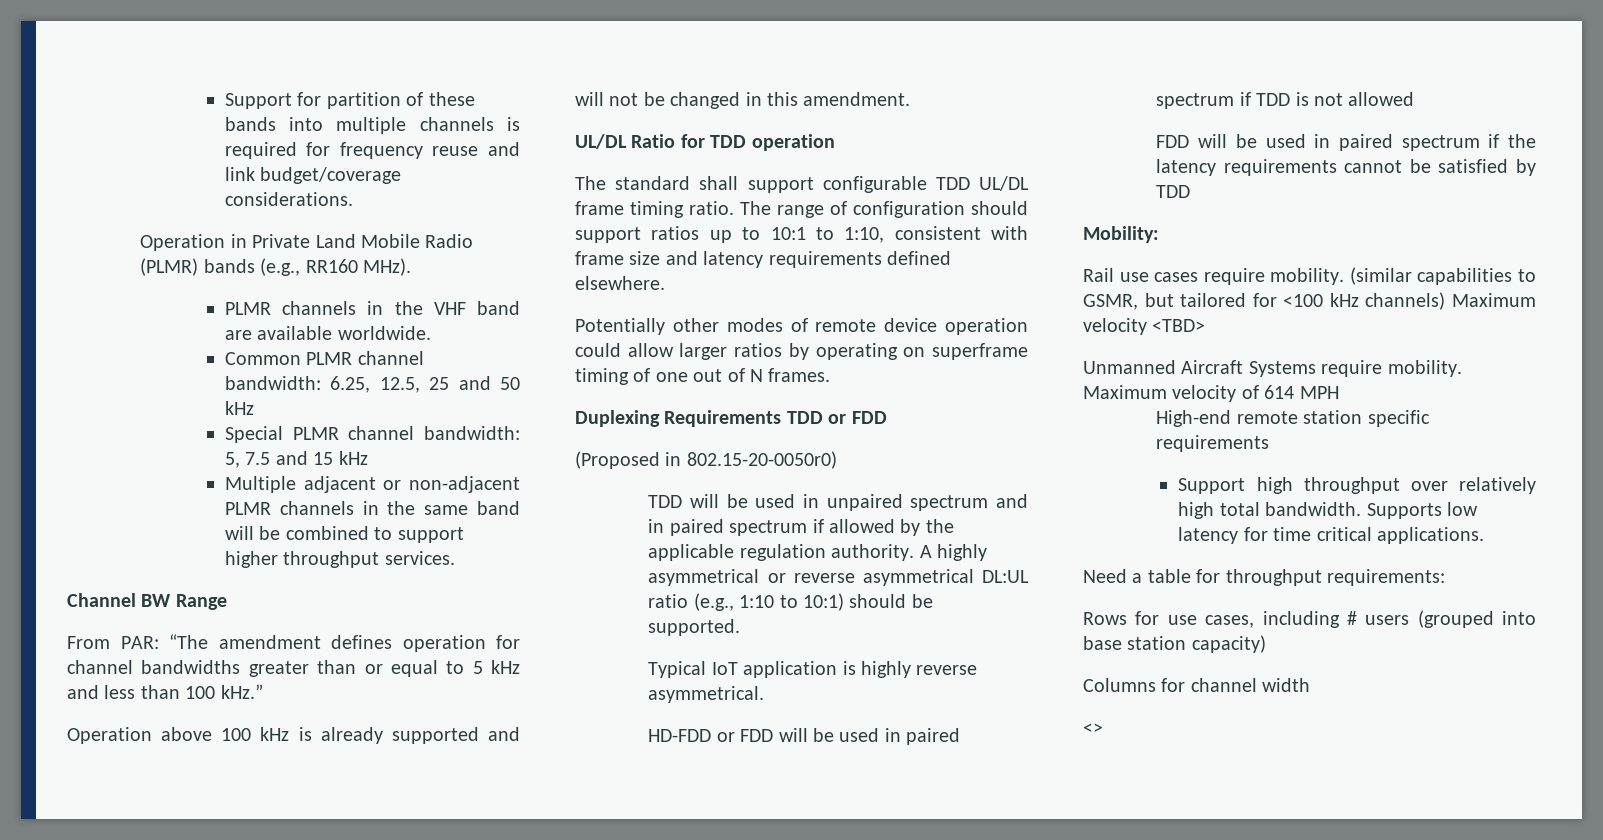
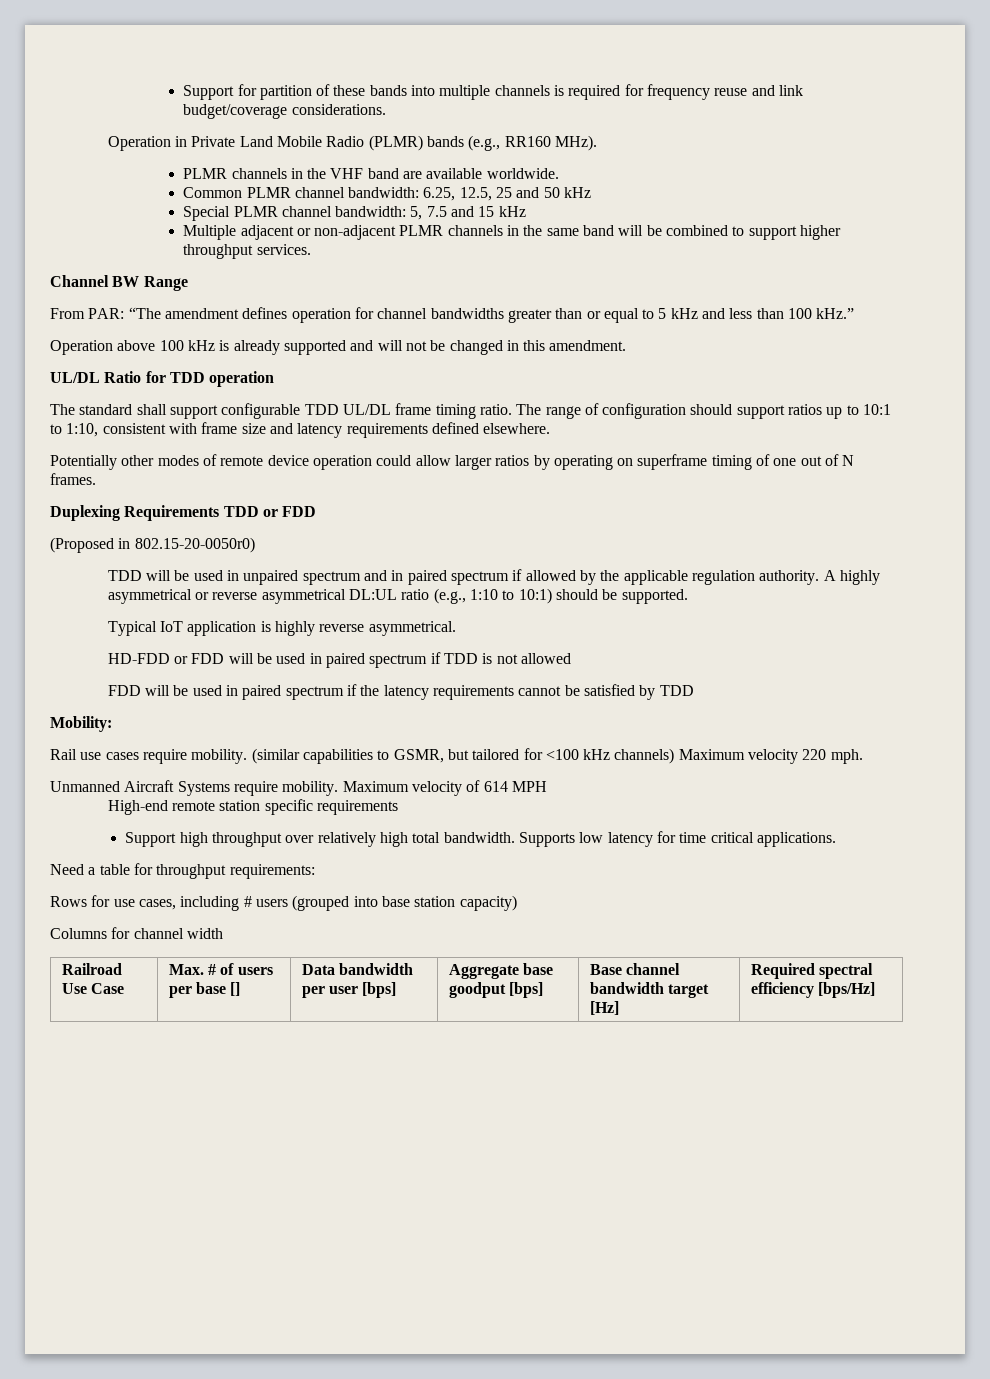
- (similar capabilities to GSMR, but tailored for <100 kHz channels) Maximum velocity <TBD>
+ (similar capabilities to GSMR, but tailored for <100 kHz channels) Maximum velocity 220 mph.
- <>
+ Railroad Use Case | Max. # of users per base [] | Data bandwidth per user [bps] | Aggregate base goodput [bps] | Base channel bandwidth target [Hz] | Required spectral efficiency [bps/Hz]

